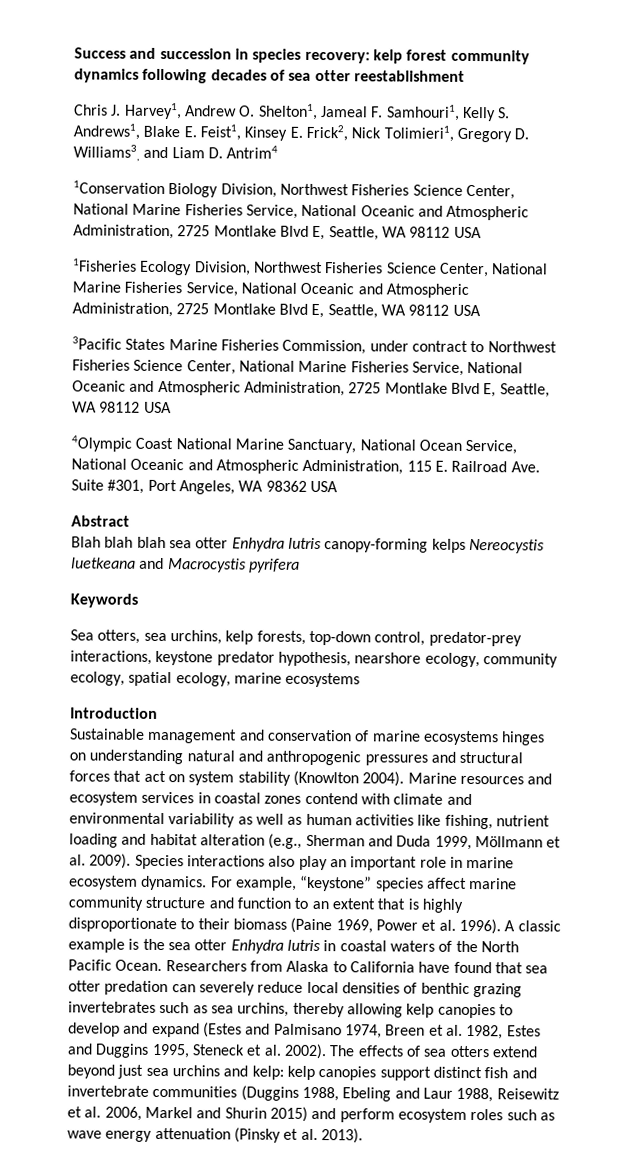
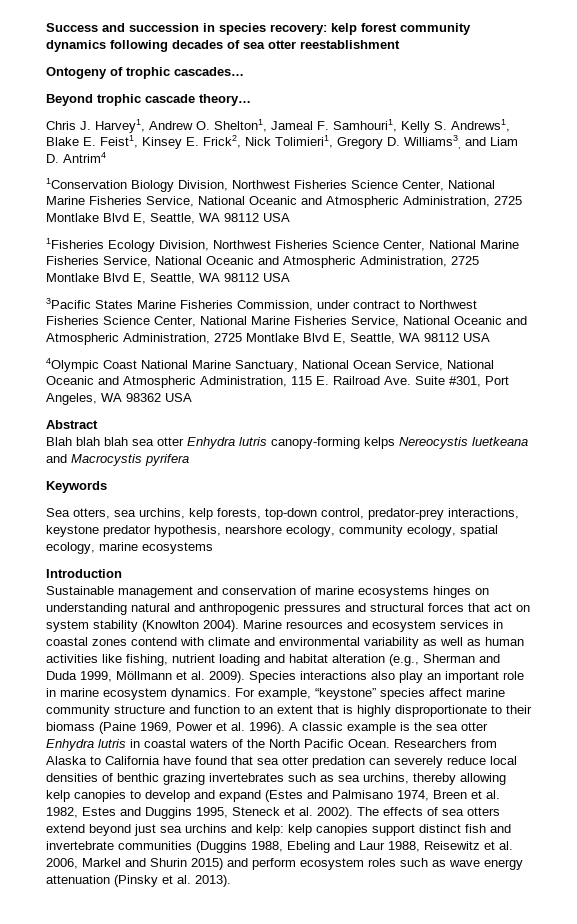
+ Ontogeny of trophic cascades…
+ Beyond trophic cascade theory…

